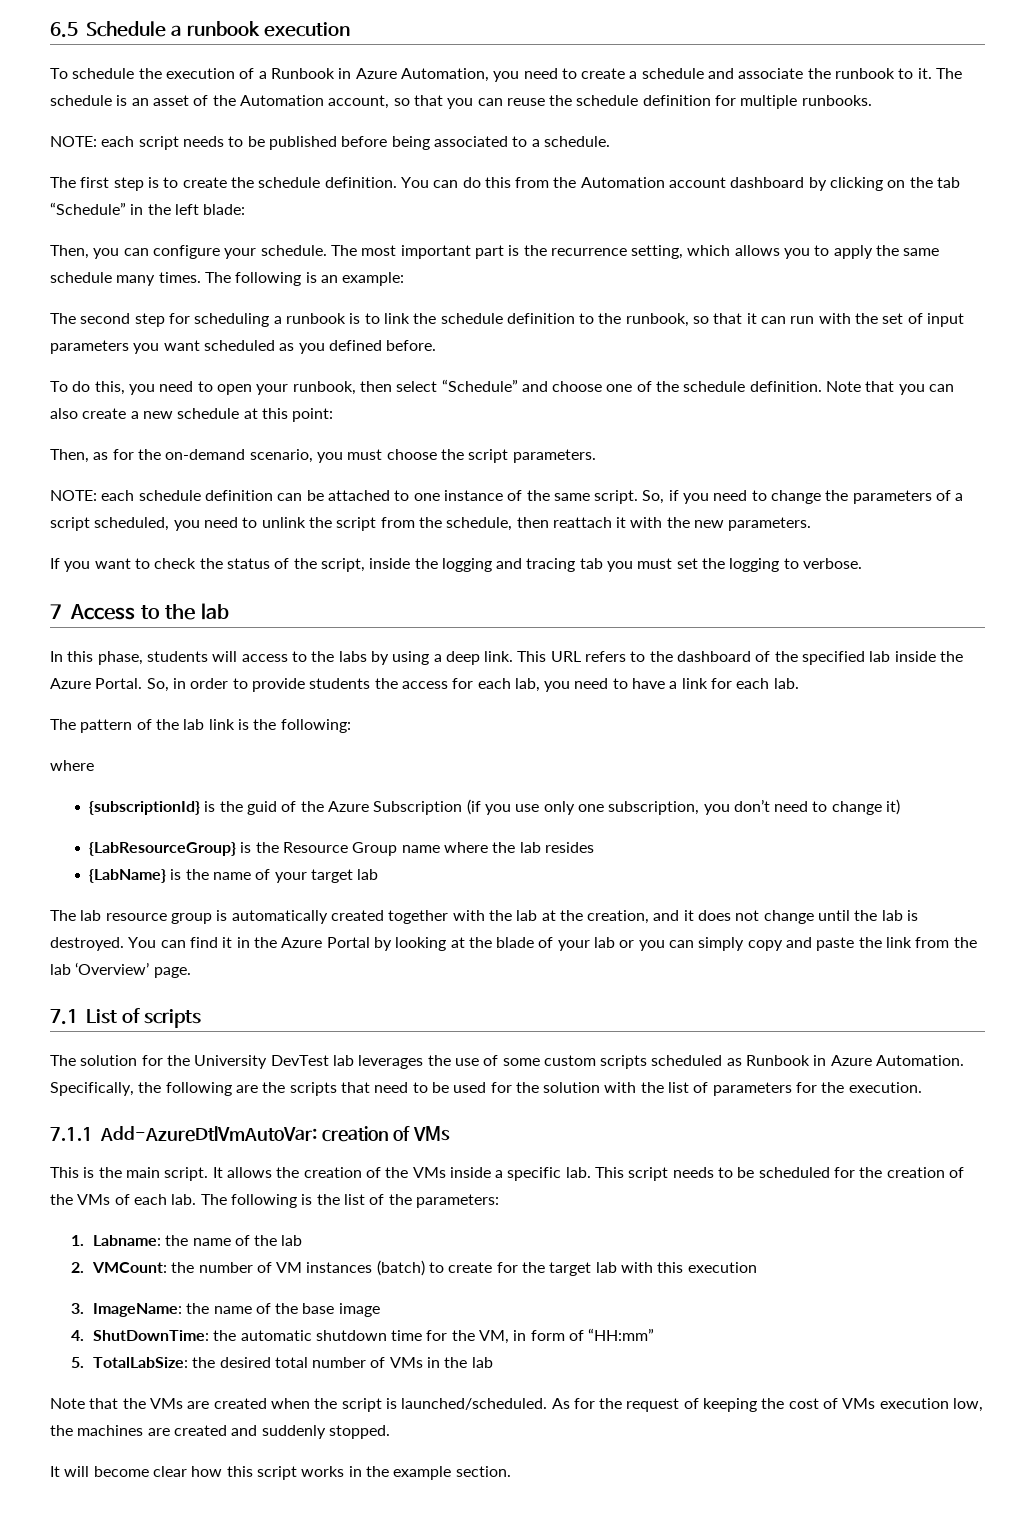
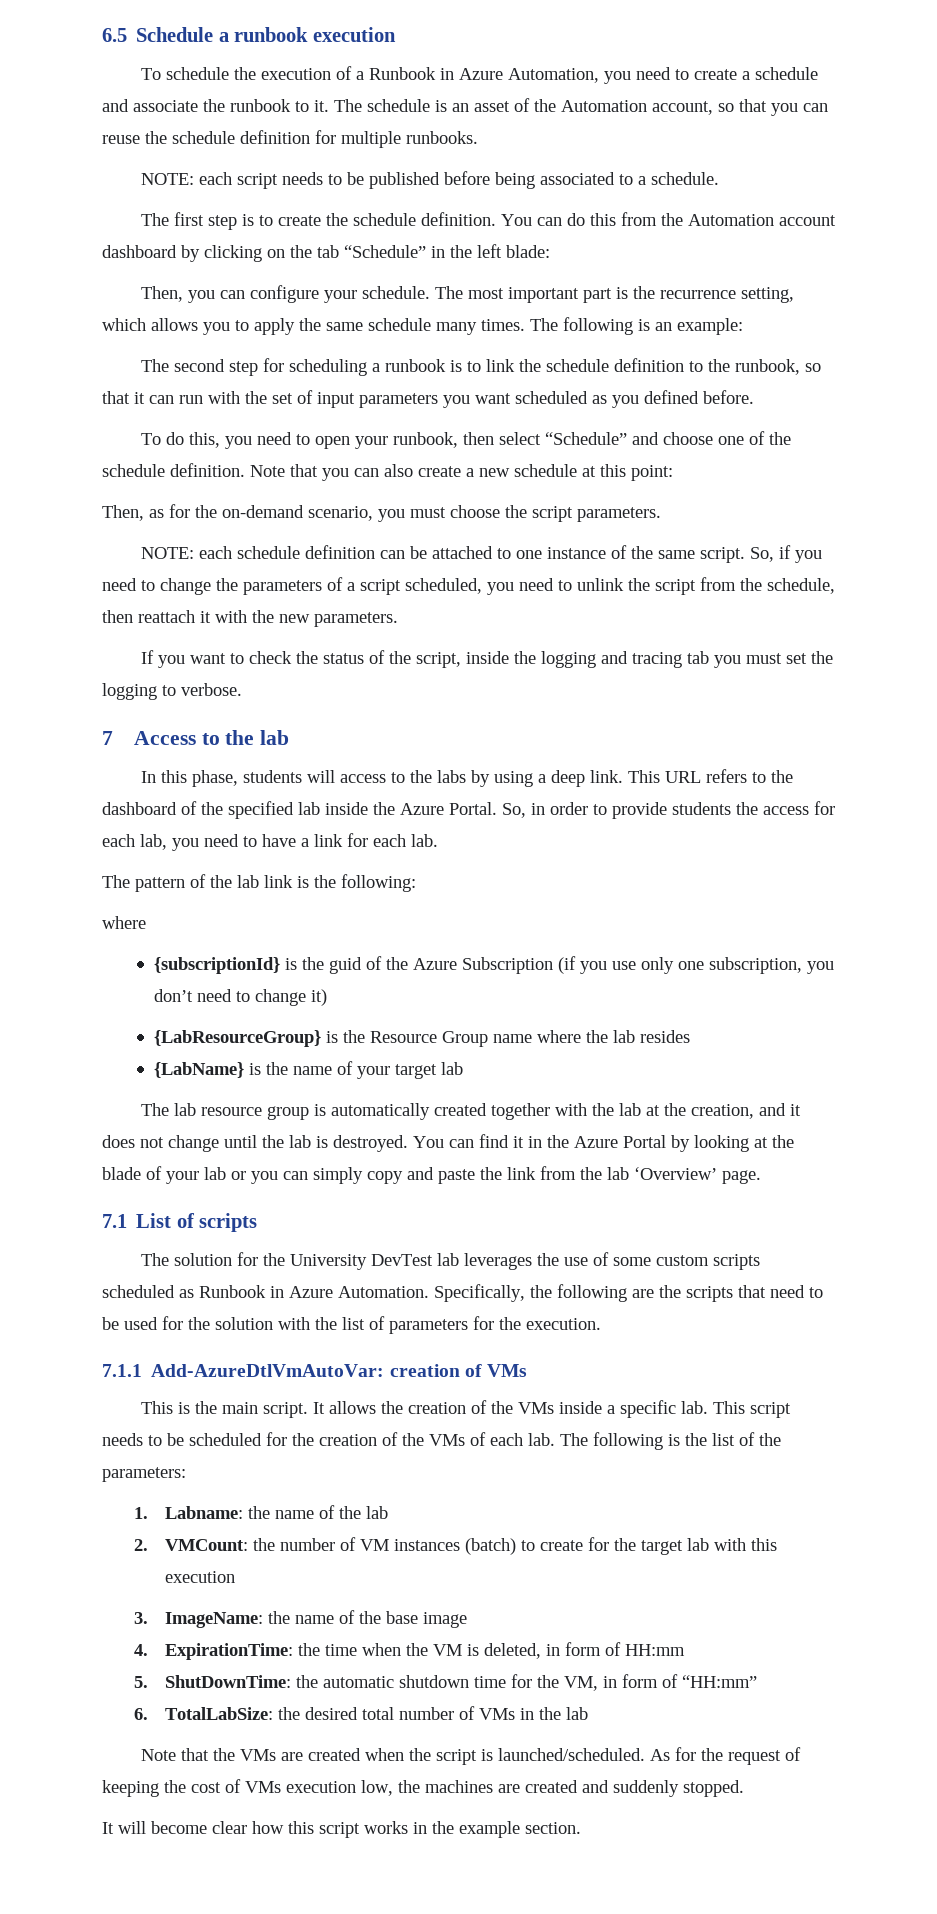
- 4. ShutDownTime: the automatic shutdown time for the VM, in form of “HH:mm”
+ 4. ExpirationTime: the time when the VM is deleted, in form of HH:mm
+ 5. ShutDownTime: the automatic shutdown time for the VM, in form of “HH:mm”
- 5. TotalLabSize: the desired total number of VMs in the lab
+ 6. TotalLabSize: the desired total number of VMs in the lab

